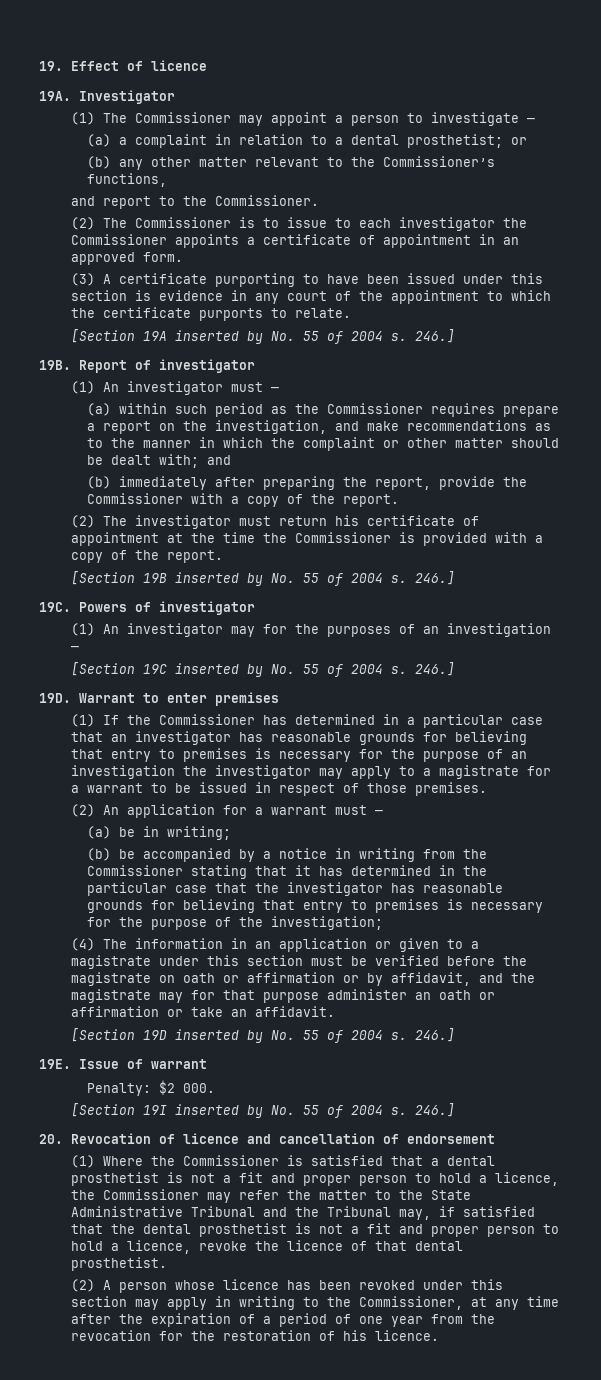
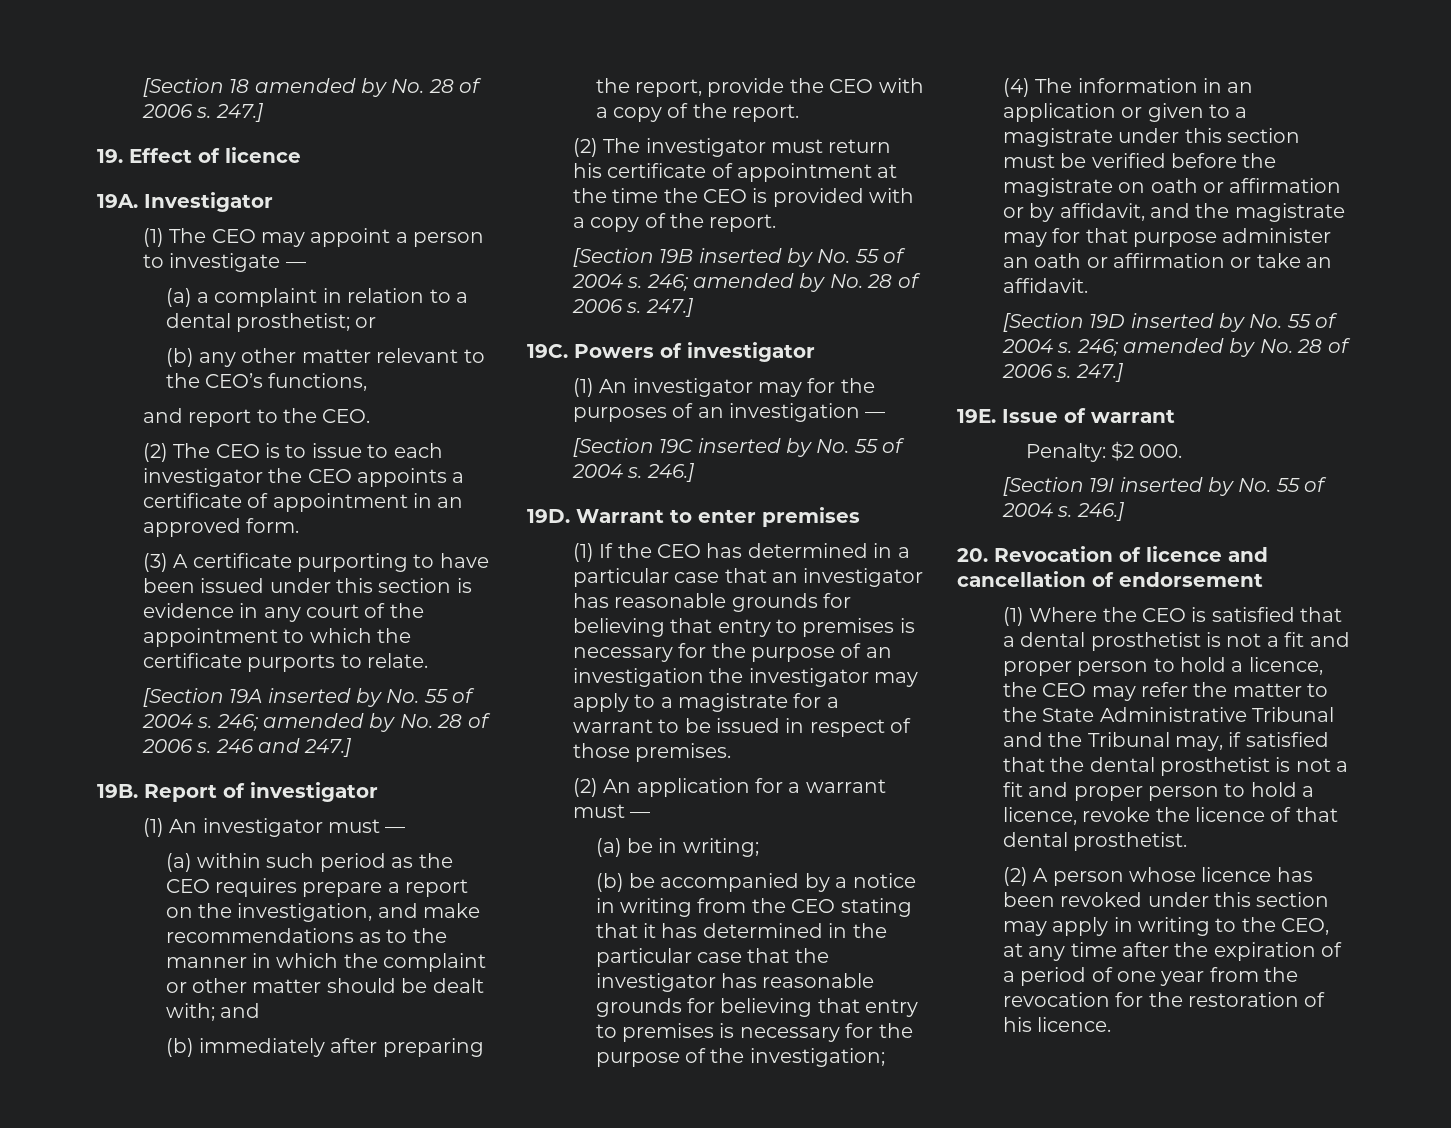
+ [Section 18 amended by No. 28 of 2006 s. 247.]
- (1) The Commissioner may appoint a person to investigate —
+ (1) The CEO may appoint a person to investigate —
- (b) any other matter relevant to the Commissioner’s functions,
+ (b) any other matter relevant to the CEO’s functions,
- and report to the Commissioner.
- (2) The Commissioner is to issue to each investigator the Commissioner appoints a certificate of appointment in an approved form.
+ and report to the CEO.
+ (2) The CEO is to issue to each investigator the CEO appoints a certificate of appointment in an approved form.
- [Section 19A inserted by No. 55 of 2004 s. 246.]
+ [Section 19A inserted by No. 55 of 2004 s. 246; amended by No. 28 of 2006 s. 246 and 247.]
- (a) within such period as the Commissioner requires prepare a report on the investigation, and make recommendations as to the manner in which the complaint or other matter should be dealt with; and
+ (a) within such period as the CEO requires prepare a report on the investigation, and make recommendations as to the manner in which the complaint or other matter should be dealt with; and
- (b) immediately after preparing the report, provide the Commissioner with a copy of the report.
+ (b) immediately after preparing the report, provide the CEO with a copy of the report.
- (2) The investigator must return his certificate of appointment at the time the Commissioner is provided with a copy of the report.
+ (2) The investigator must return his certificate of appointment at the time the CEO is provided with a copy of the report.
- [Section 19B inserted by No. 55 of 2004 s. 246.]
+ [Section 19B inserted by No. 55 of 2004 s. 246; amended by No. 28 of 2006 s. 247.]
- (1) If the Commissioner has determined in a particular case that an investigator has reasonable grounds for believing that entry to premises is necessary for the purpose of an investigation the investigator may apply to a magistrate for a warrant to be issued in respect of those premises.
+ (1) If the CEO has determined in a particular case that an investigator has reasonable grounds for believing that entry to premises is necessary for the purpose of an investigation the investigator may apply to a magistrate for a warrant to be issued in respect of those premises.
- (b) be accompanied by a notice in writing from the Commissioner stating that it has determined in the particular case that the investigator has reasonable grounds for believing that entry to premises is necessary for the purpose of the investigation;
+ (b) be accompanied by a notice in writing from the CEO stating that it has determined in the particular case that the investigator has reasonable grounds for believing that entry to premises is necessary for the purpose of the investigation;
- [Section 19D inserted by No. 55 of 2004 s. 246.]
+ [Section 19D inserted by No. 55 of 2004 s. 246; amended by No. 28 of 2006 s. 247.]
- (1) Where the Commissioner is satisfied that a dental prosthetist is not a fit and proper person to hold a licence, the Commissioner may refer the matter to the State Administrative Tribunal and the Tribunal may, if satisfied that the dental prosthetist is not a fit and proper person to hold a licence, revoke the licence of that dental prosthetist.
+ (1) Where the CEO is satisfied that a dental prosthetist is not a fit and proper person to hold a licence, the CEO may refer the matter to the State Administrative Tribunal and the Tribunal may, if satisfied that the dental prosthetist is not a fit and proper person to hold a licence, revoke the licence of that dental prosthetist.
- (2) A person whose licence has been revoked under this section may apply in writing to the Commissioner, at any time after the expiration of a period of one year from the revocation for the restoration of his licence.
+ (2) A person whose licence has been revoked under this section may apply in writing to the CEO, at any time after the expiration of a period of one year from the revocation for the restoration of his licence.

